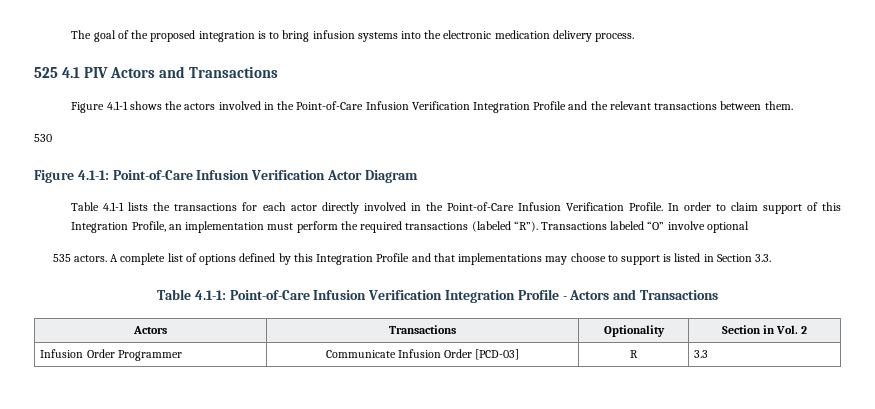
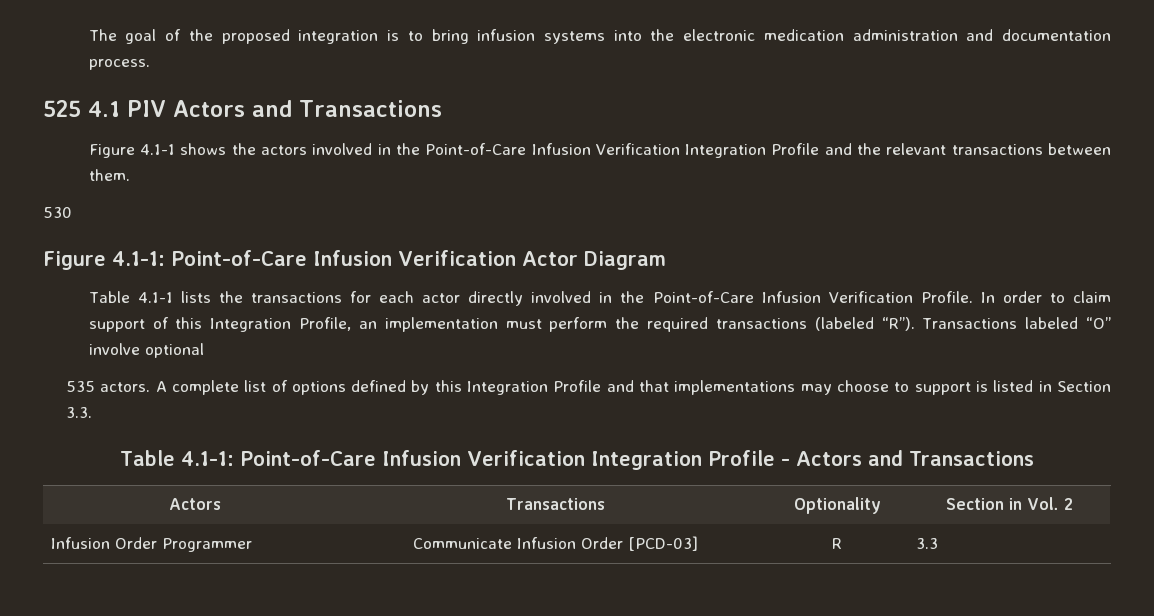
- The goal of the proposed integration is to bring infusion systems into the electronic medication delivery process.
+ The goal of the proposed integration is to bring infusion systems into the electronic medication administration and documentation process.

